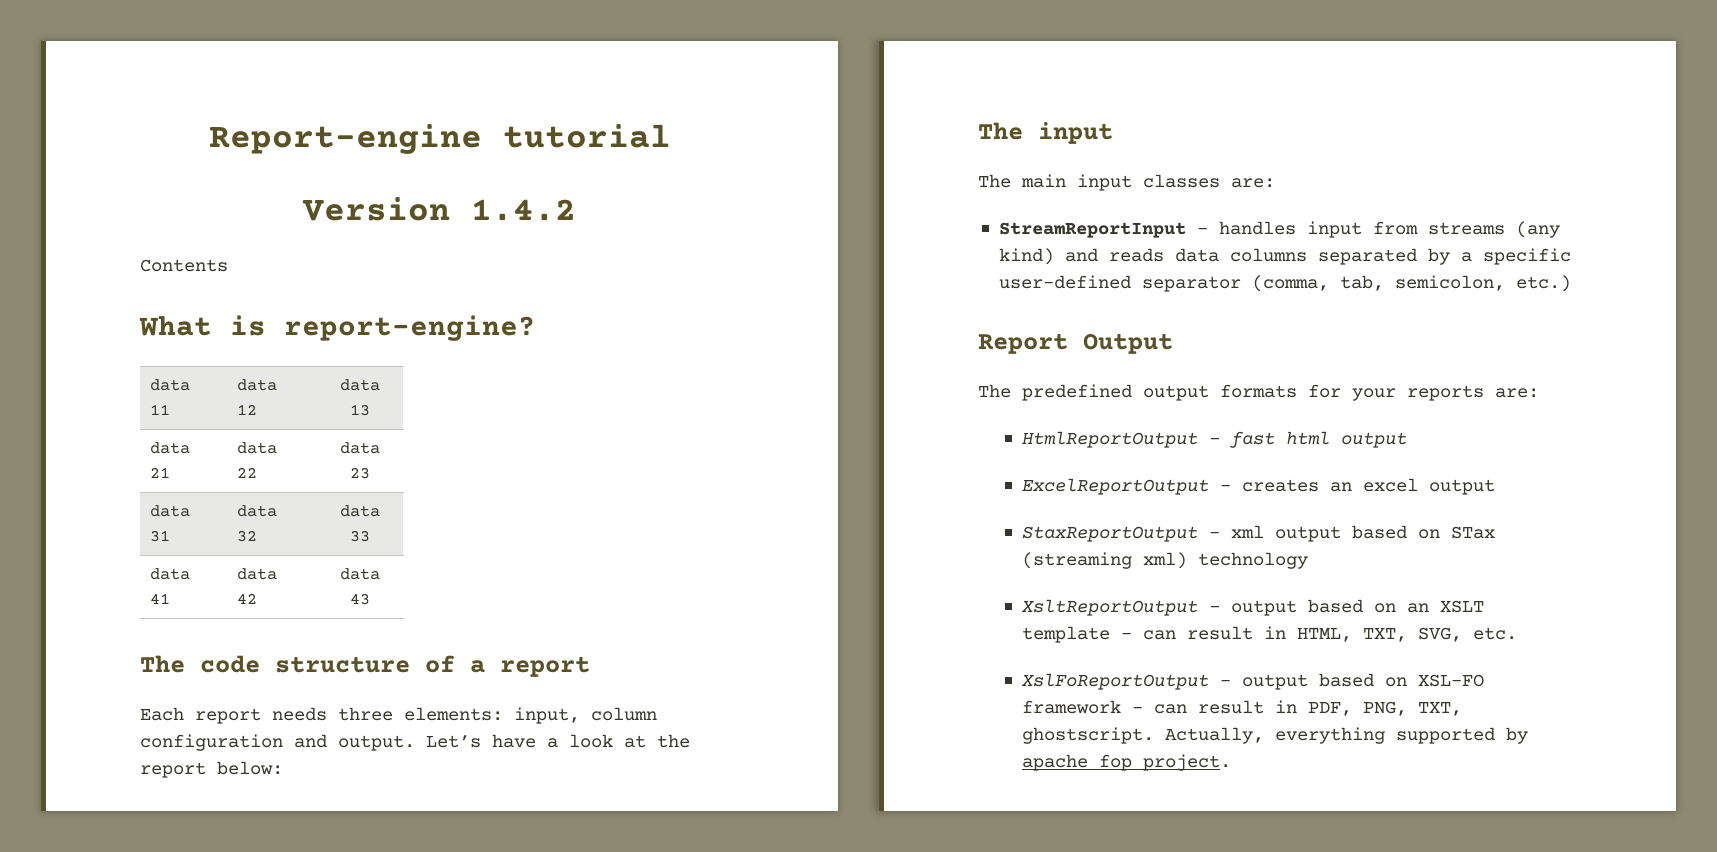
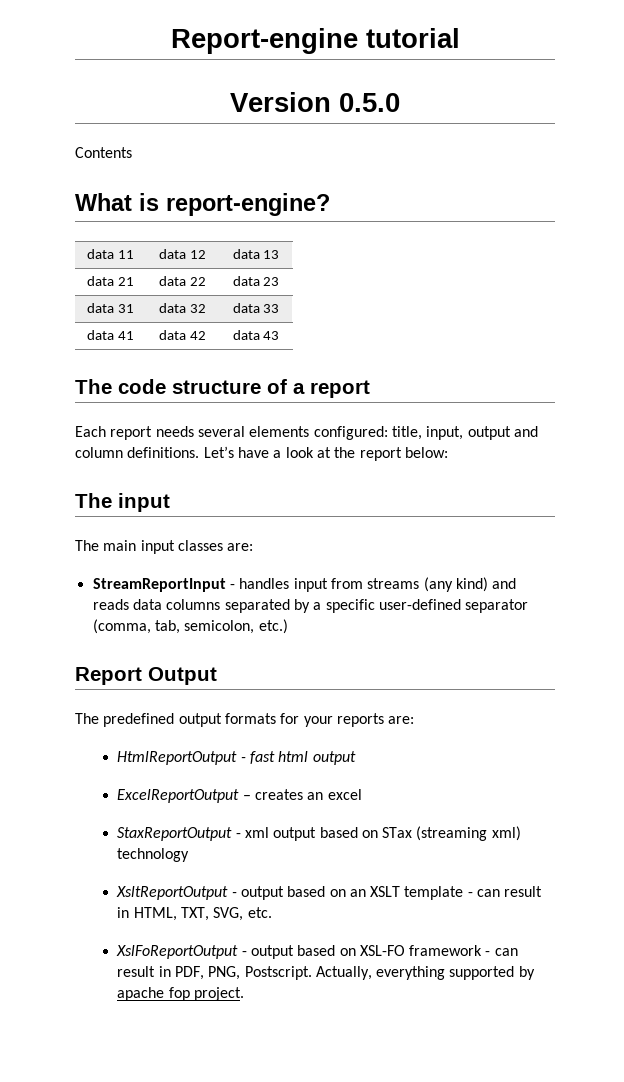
- Version 1.4.2
+ Version 0.5.0
- Each report needs three elements: input, column configuration and output.
+ Each report needs several elements configured: title, input, output and column definitions.
- ExcelReportOutput – creates an excel output
+ ExcelReportOutput – creates an excel
- XslFoReportOutput - output based on XSL-FO framework - can result in PDF, PNG, TXT, ghostscript.
+ XslFoReportOutput - output based on XSL-FO framework - can result in PDF, PNG, Postscript.

